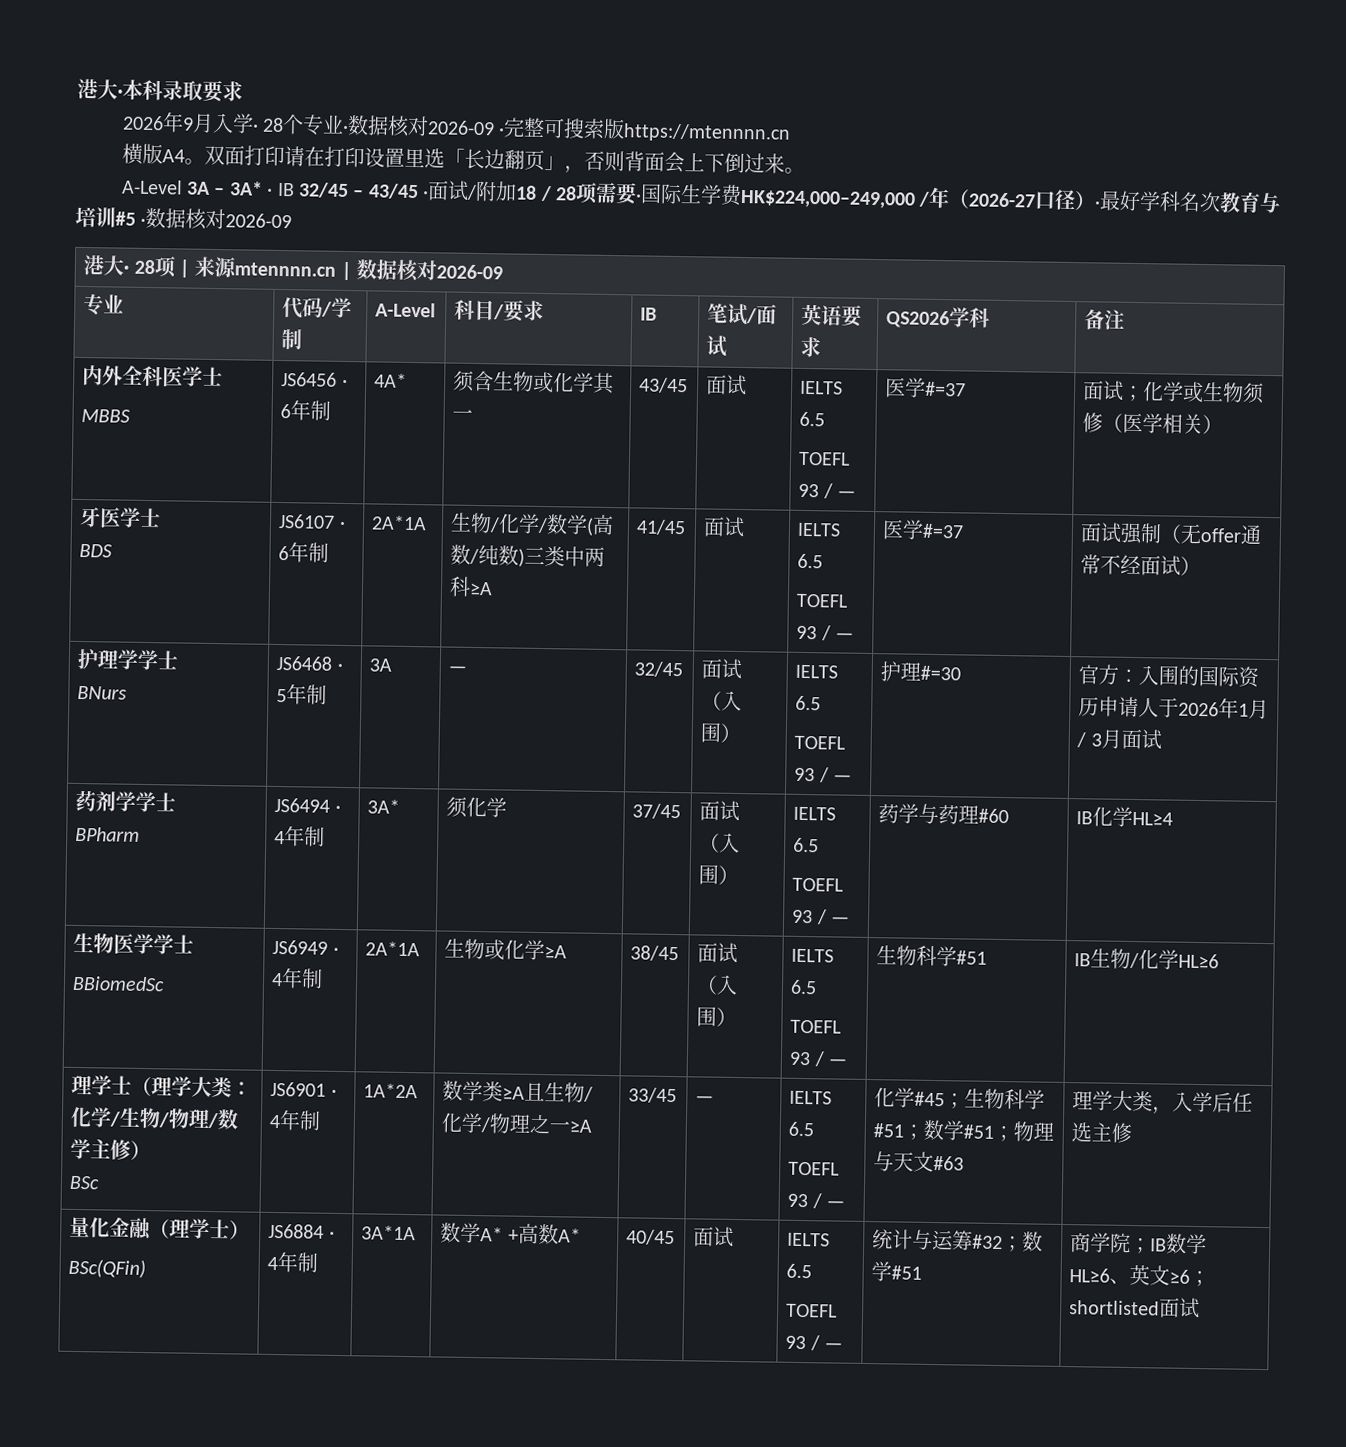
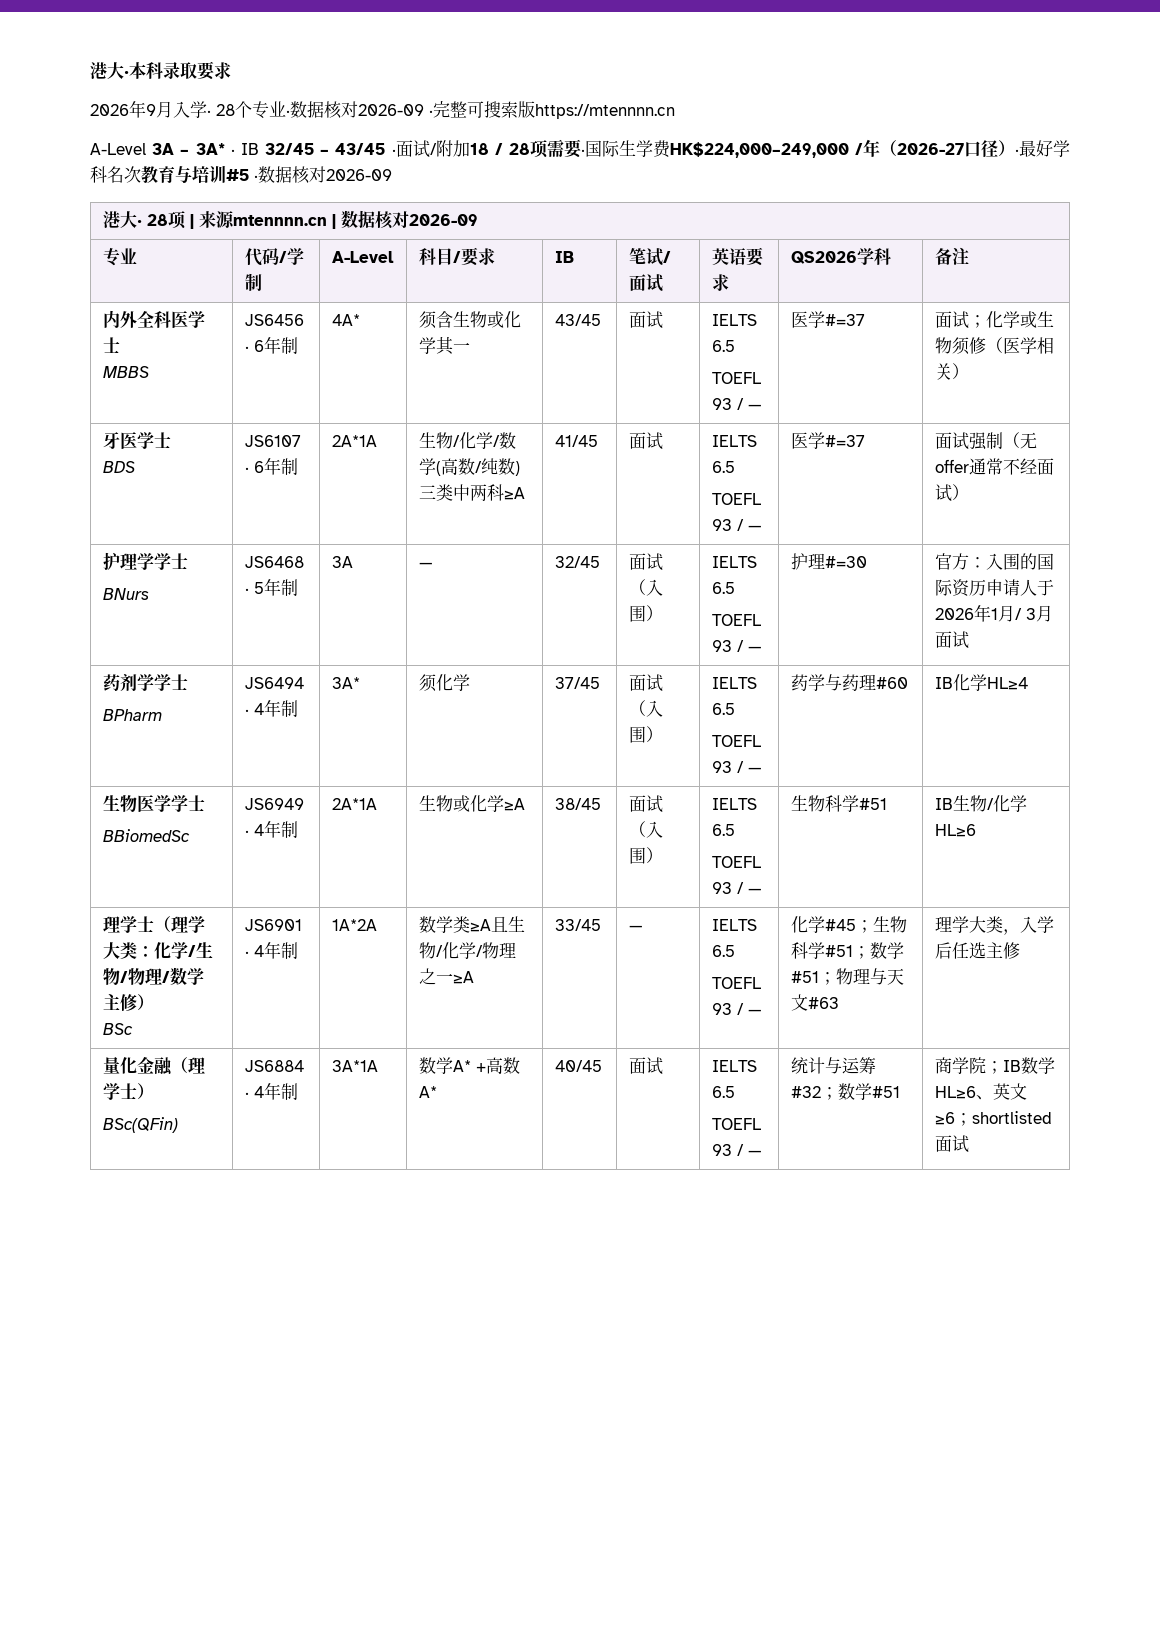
- 横版A4。双面打印请在打印设置里选「长边翻页」，否则背面会上下倒过来。

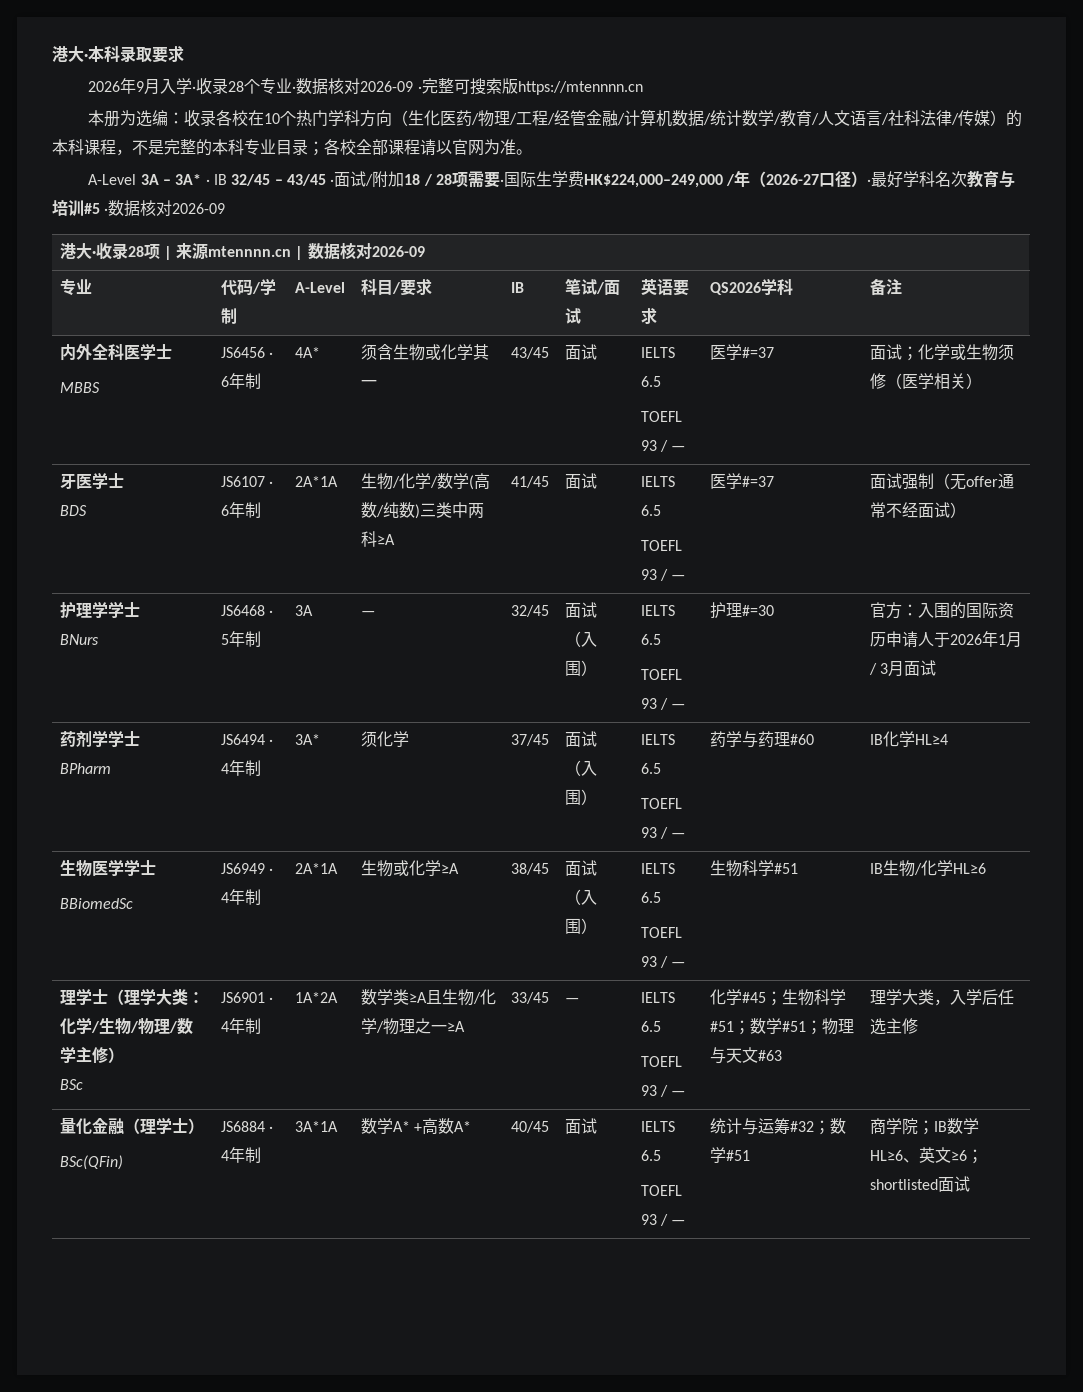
- 2026年9月入学· 28个专业·数据核对2026-09 ·完整可搜索版https://mtennnn.cn
+ 2026年9月入学·收录28个专业·数据核对2026-09 ·完整可搜索版https://mtennnn.cn
+ 本册为选编：收录各校在10个热门学科方向（生化医药/物理/工程/经管金融/计算机数据/统计数学/教育/人文语言/社科法律/传媒）的本科课程，不是完整的本科专业目录；各校全部课程请以官网为准。
- 港大· 28项 | 来源mtennnn.cn | 数据核对2026-09
+ 港大·收录28项 | 来源mtennnn.cn | 数据核对2026-09

